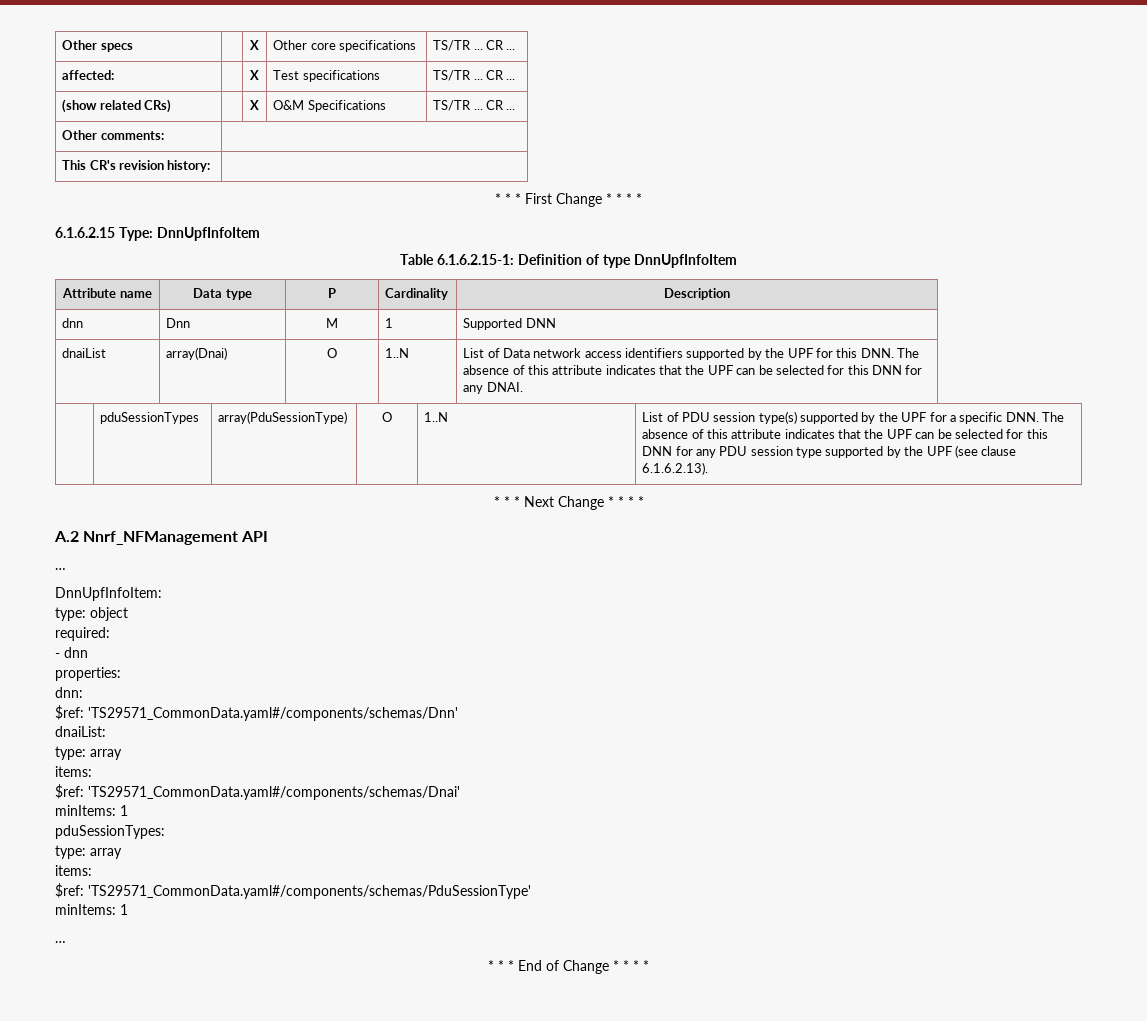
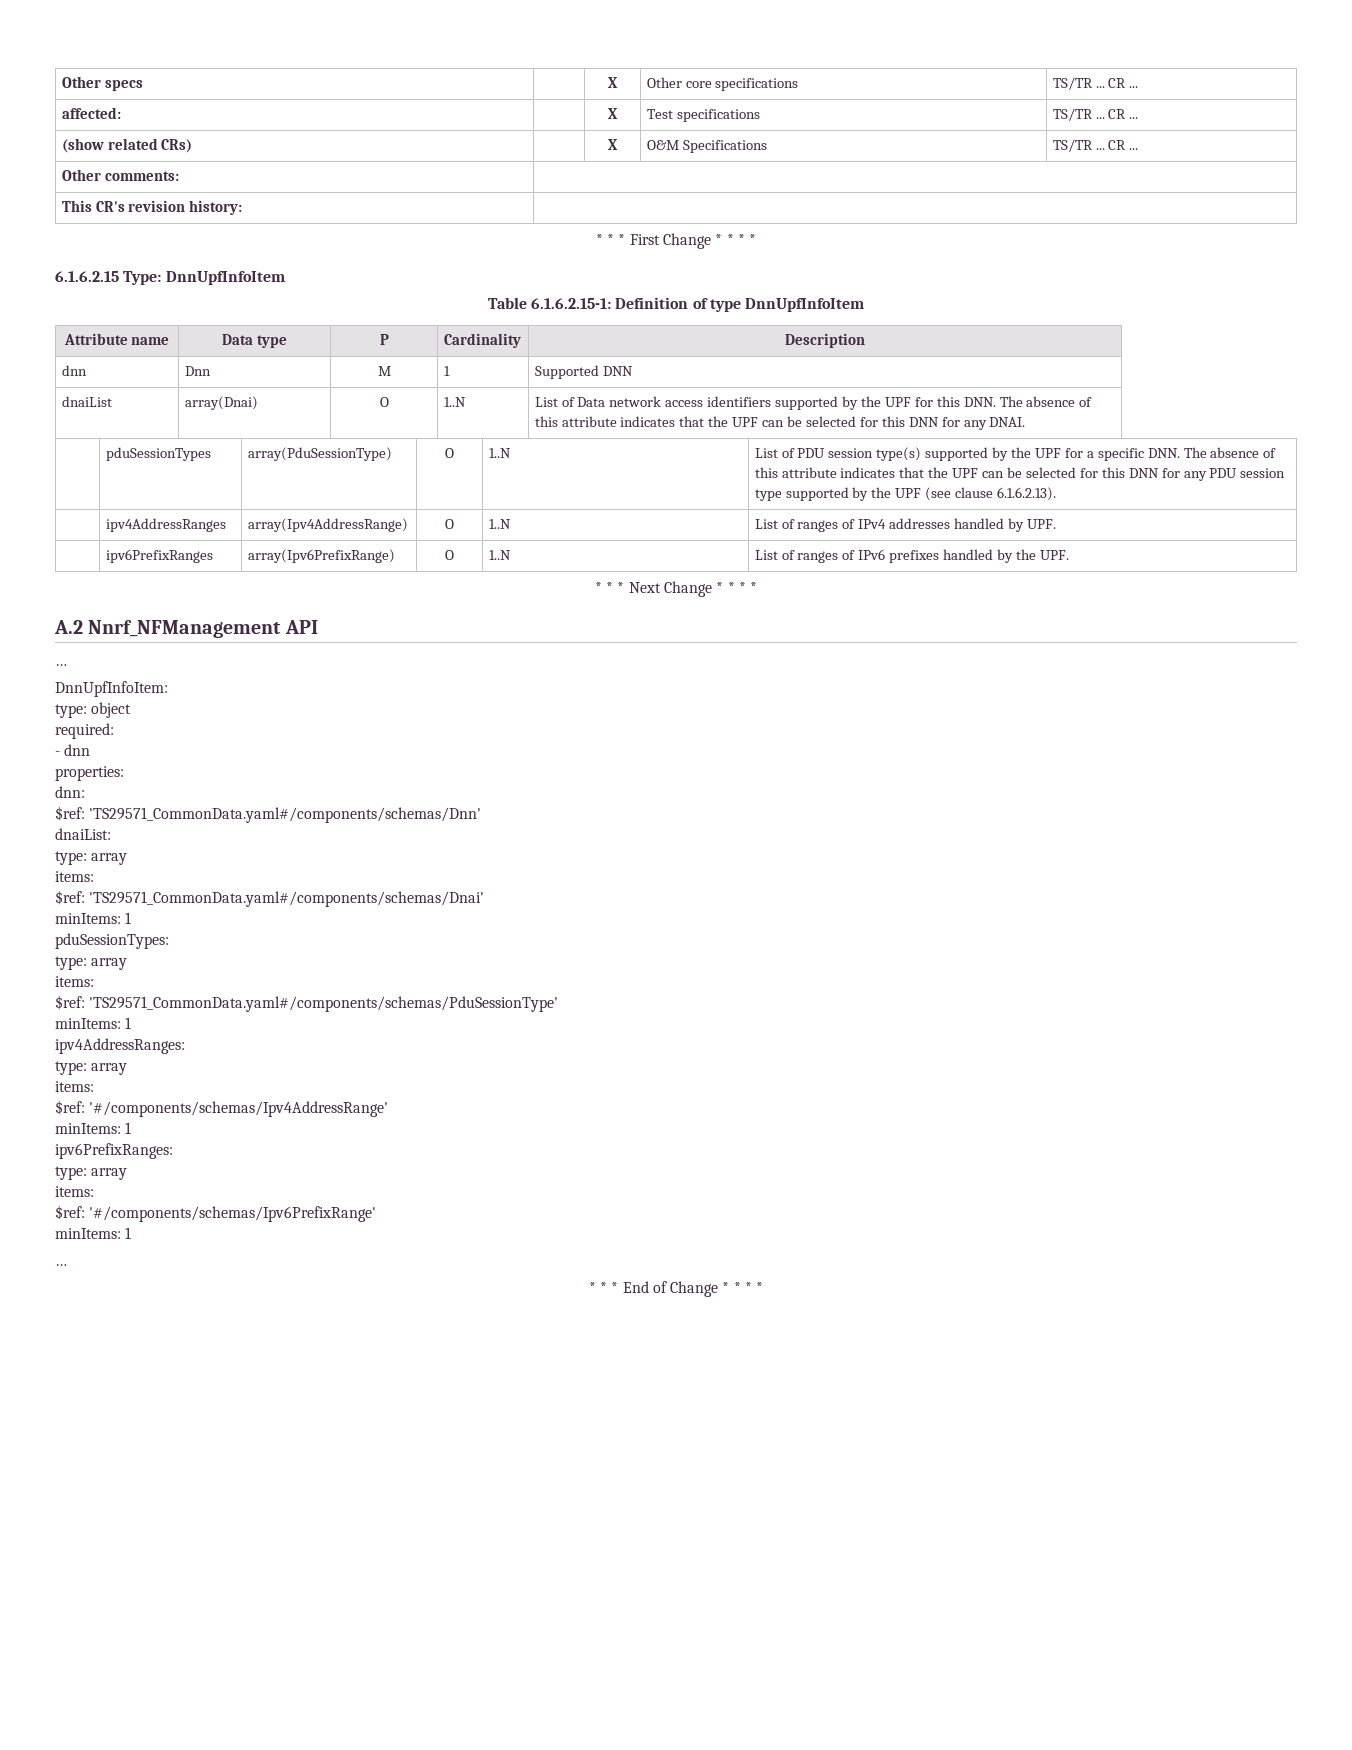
+ | ipv4AddressRanges | array(Ipv4AddressRange) | O | 1..N | List of ranges of IPv4 addresses handled by UPF.
+ | ipv6PrefixRanges | array(Ipv6PrefixRange) | O | 1..N | List of ranges of IPv6 prefixes handled by the UPF.
+ ipv4AddressRanges:
+ type: array
+ items:
+ $ref: '#/components/schemas/Ipv4AddressRange'
+ minItems: 1
+ ipv6PrefixRanges:
+ type: array
+ items:
+ $ref: '#/components/schemas/Ipv6PrefixRange'
+ minItems: 1

